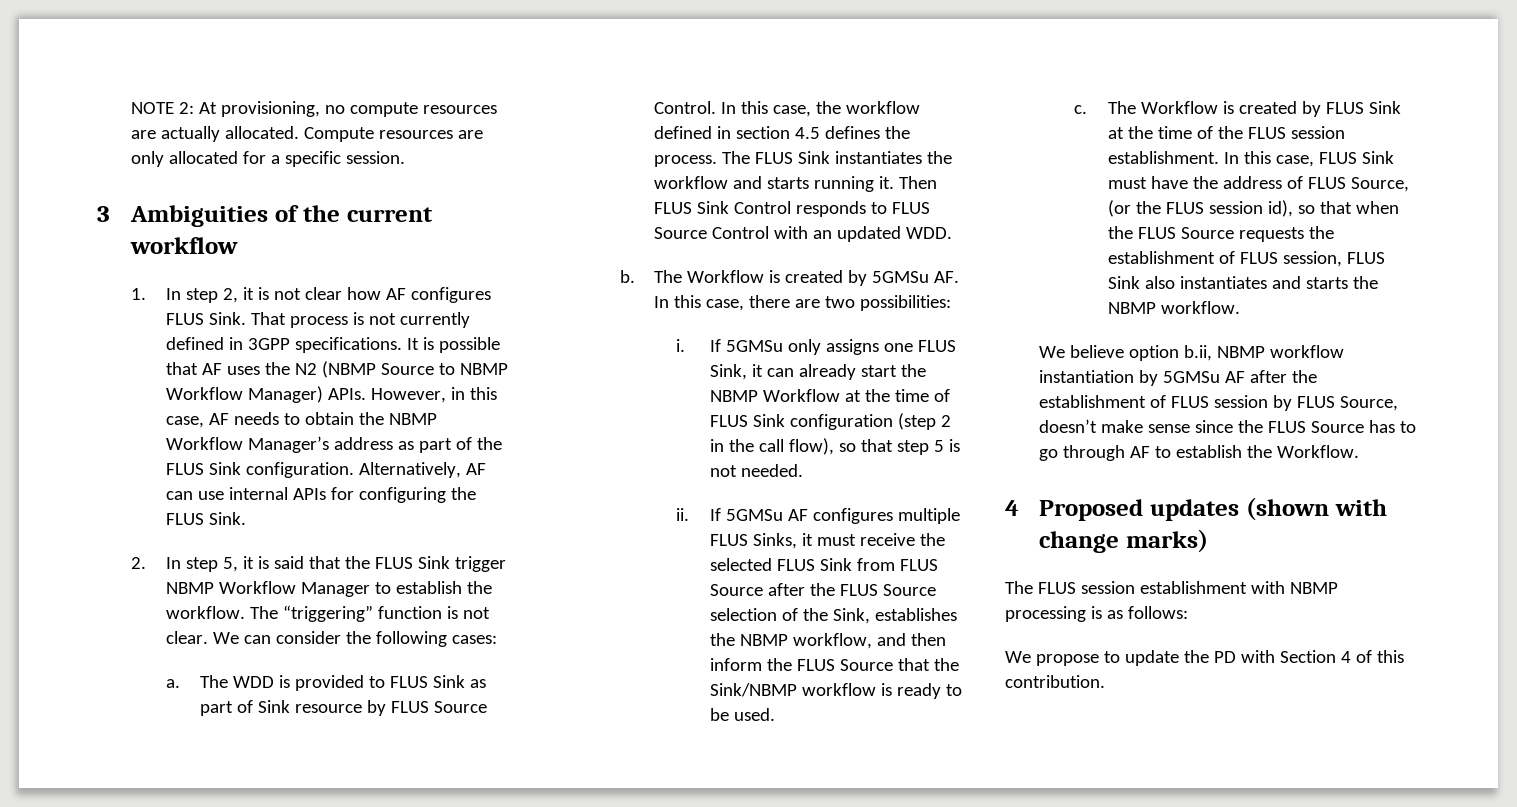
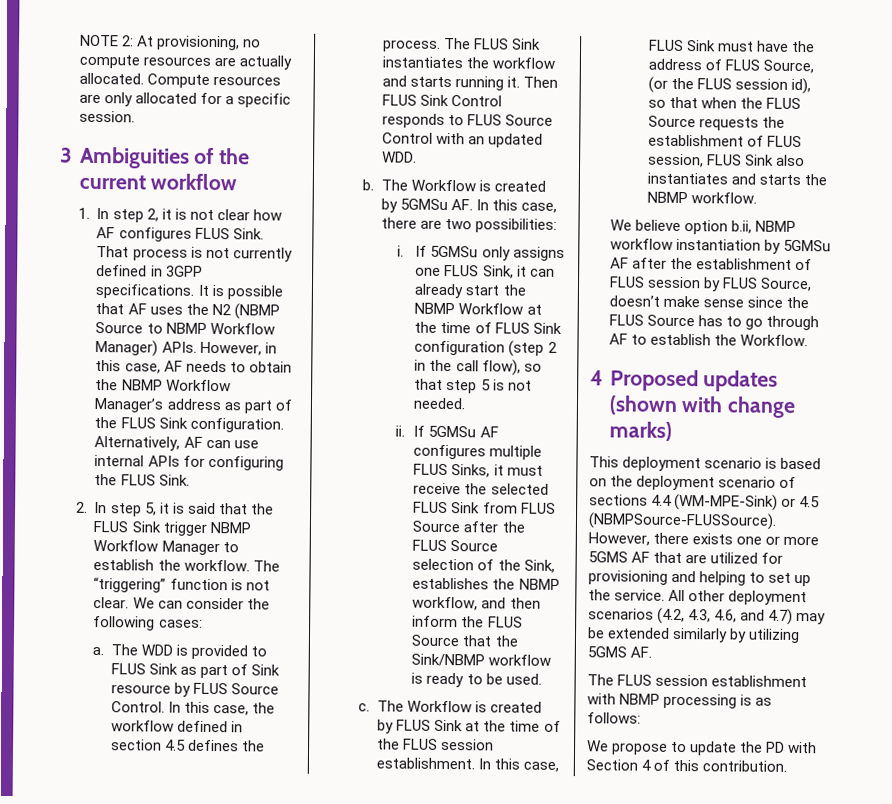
+ This deployment scenario is based on the deployment scenario of sections 4.4 (WM-MPE-Sink) or 4.5 (NBMPSource-FLUSSource). However, there exists one or more 5GMS AF that are utilized for provisioning and helping to set up the service. All other deployment scenarios (4.2, 4.3, 4.6, and 4.7) may be extended similarly by utilizing 5GMS AF.

